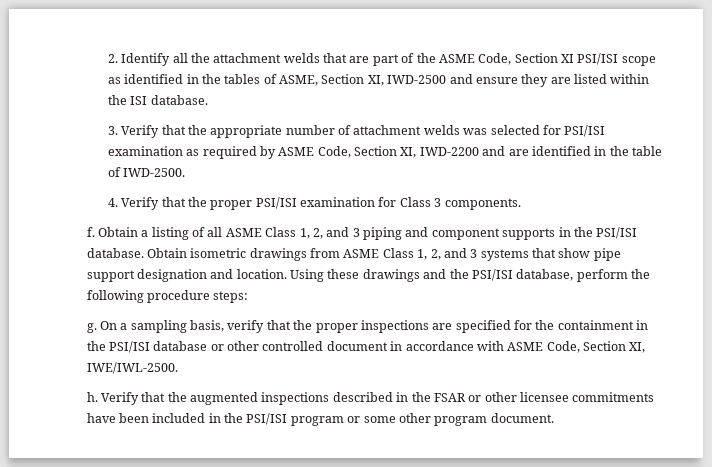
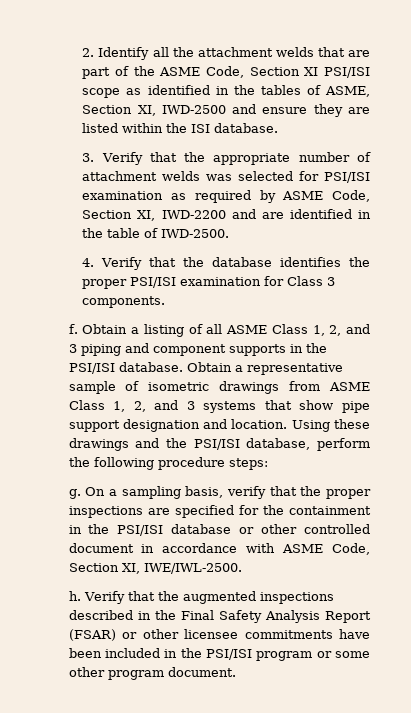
- 4. Verify that the proper PSI/ISI examination for Class 3 components.
+ 4. Verify that the database identifies the proper PSI/ISI examination for Class 3 components.
- Obtain isometric drawings from ASME Class 1, 2, and 3 systems that show pipe support designation and location.
+ Obtain a representative sample of isometric drawings from ASME Class 1, 2, and 3 systems that show pipe support designation and location.
- Verify that the augmented inspections described in the FSAR or other licensee commitments have been included in the PSI/ISI program or some other program document.
+ Verify that the augmented inspections described in the Final Safety Analysis Report (FSAR) or other licensee commitments have been included in the PSI/ISI program or some other program document.

